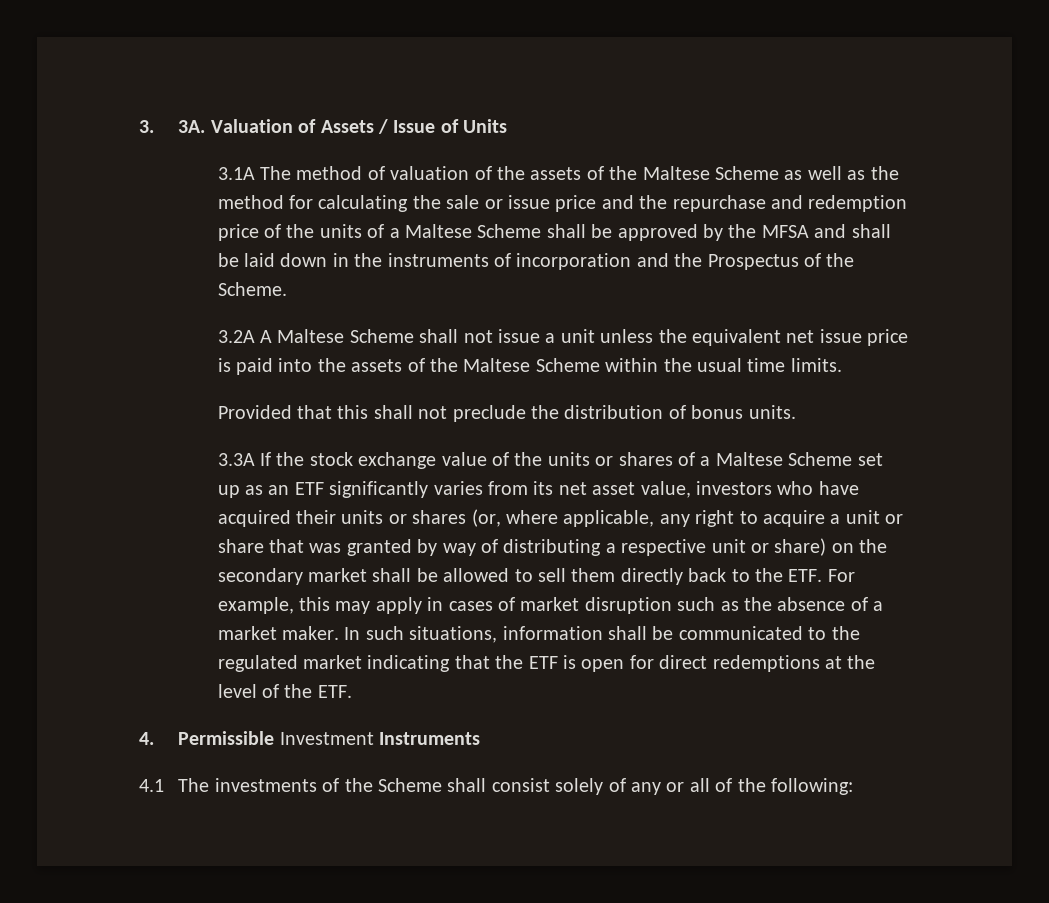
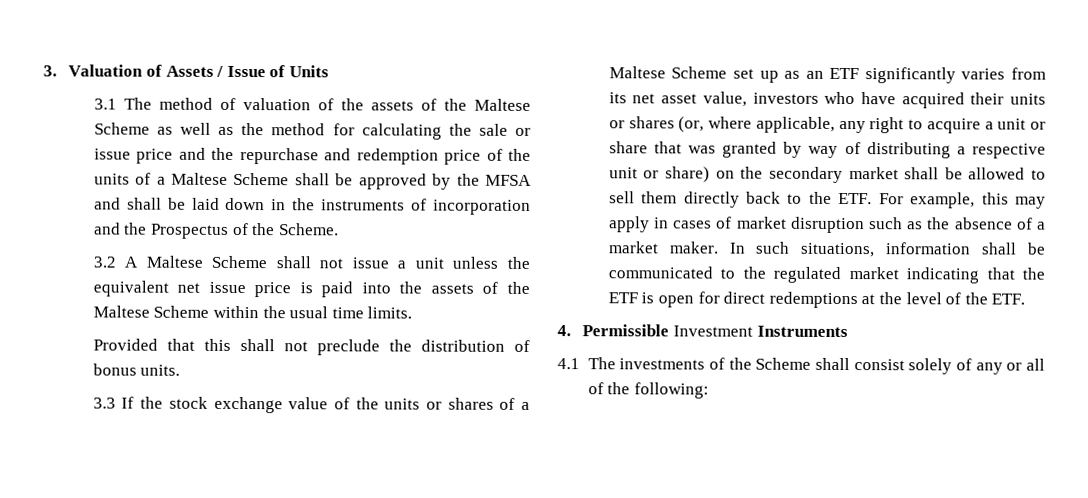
- 3. 3A. Valuation of Assets / Issue of Units
+ 3. Valuation of Assets / Issue of Units
- 3.1A The method of valuation of the assets of the Maltese Scheme as well as the method for calculating the sale or issue price and the repurchase and redemption price of the units of a Maltese Scheme shall be approved by the MFSA and shall be laid down in the instruments of incorporation and the Prospectus of the Scheme.
+ 3.1 The method of valuation of the assets of the Maltese Scheme as well as the method for calculating the sale or issue price and the repurchase and redemption price of the units of a Maltese Scheme shall be approved by the MFSA and shall be laid down in the instruments of incorporation and the Prospectus of the Scheme.
- 3.2A A Maltese Scheme shall not issue a unit unless the equivalent net issue price is paid into the assets of the Maltese Scheme within the usual time limits.
+ 3.2 A Maltese Scheme shall not issue a unit unless the equivalent net issue price is paid into the assets of the Maltese Scheme within the usual time limits.
- 3.3A If the stock exchange value of the units or shares of a Maltese Scheme set up as an ETF significantly varies from its net asset value, investors who have acquired their units or shares (or, where applicable, any right to acquire a unit or share that was granted by way of distributing a respective unit or share) on the secondary market shall be allowed to sell them directly back to the ETF. For example, this may apply in cases of market disruption such as the absence of a market maker.
+ 3.3 If the stock exchange value of the units or shares of a Maltese Scheme set up as an ETF significantly varies from its net asset value, investors who have acquired their units or shares (or, where applicable, any right to acquire a unit or share that was granted by way of distributing a respective unit or share) on the secondary market shall be allowed to sell them directly back to the ETF. For example, this may apply in cases of market disruption such as the absence of a market maker.

